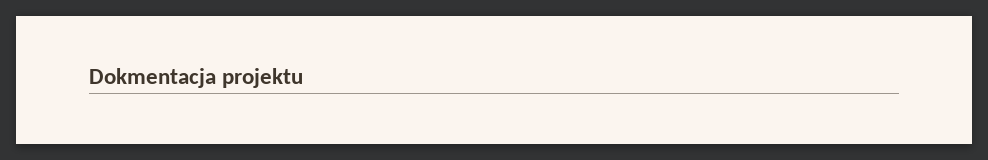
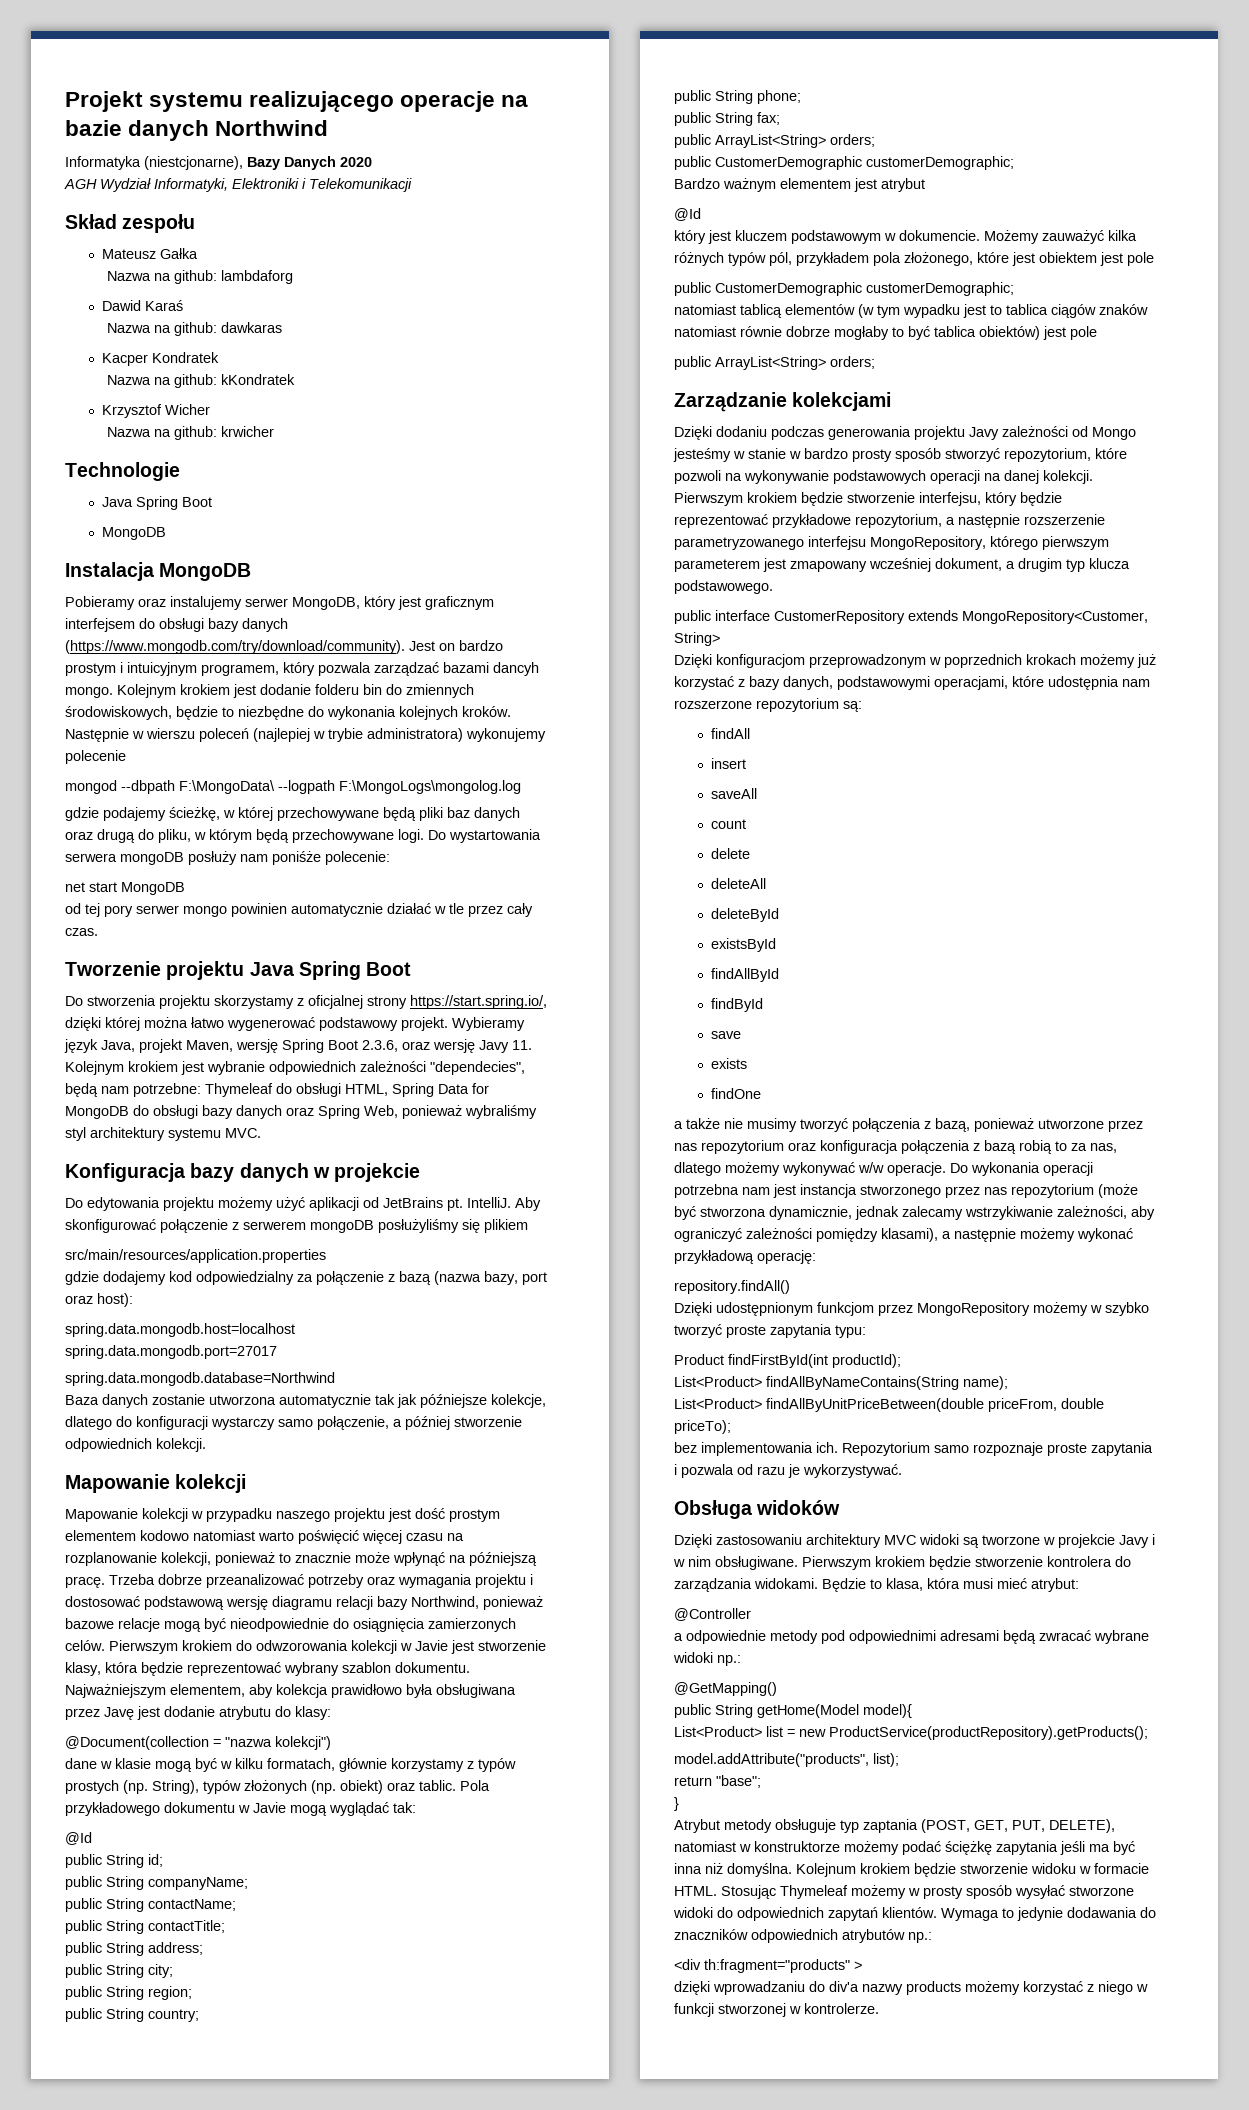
- Dokmentacja projektu
+ Projekt systemu realizującego operacje na bazie danych Northwind
+ Informatyka (niestcjonarne), Bazy Danych 2020
+ AGH Wydział Informatyki, Elektroniki i Telekomunikacji
+ Skład zespołu
+ Mateusz Gałka
+ Nazwa na github: lambdaforg
+ Dawid Karaś
+ Nazwa na github: dawkaras
+ Kacper Kondratek
+ Nazwa na github: kKondratek
+ Krzysztof Wicher
+ Nazwa na github: krwicher
+ Technologie
+ Java Spring Boot
+ MongoDB
+ Instalacja MongoDB
+ Pobieramy oraz instalujemy serwer MongoDB, który jest graficznym interfejsem do obsługi bazy danych (https://www.mongodb.com/try/download/community). Jest on bardzo prostym i intuicyjnym programem, który pozwala zarządzać bazami dancyh mongo. Kolejnym krokiem jest dodanie folderu bin do zmiennych środowiskowych, będzie to niezbędne do wykonania kolejnych kroków. Następnie w wierszu poleceń (najlepiej w trybie administratora) wykonujemy polecenie
+ mongod --dbpath F:\MongoData\ --logpath F:\MongoLogs\mongolog.log
+ gdzie podajemy ścieżkę, w której przechowywane będą pliki baz danych oraz drugą do pliku, w którym będą przechowywane logi. Do wystartowania serwera mongoDB posłuży nam poniśże polecenie:
+ net start MongoDB
+ od tej pory serwer mongo powinien automatycznie działać w tle przez cały czas.
+ Tworzenie projektu Java Spring Boot
+ Do stworzenia projektu skorzystamy z oficjalnej strony https://start.spring.io/, dzięki której można łatwo wygenerować podstawowy projekt. Wybieramy język Java, projekt Maven, wersję Spring Boot 2.3.6, oraz wersję Javy 11. Kolejnym krokiem jest wybranie odpowiednich zależności "dependecies", będą nam potrzebne: Thymeleaf do obsługi HTML, Spring Data for MongoDB do obsługi bazy danych oraz Spring Web, ponieważ wybraliśmy styl architektury systemu MVC.
+ Konfiguracja bazy danych w projekcie
+ Do edytowania projektu możemy użyć aplikacji od JetBrains pt. IntelliJ. Aby skonfigurować połączenie z serwerem mongoDB posłużyliśmy się plikiem
+ src/main/resources/application.properties
+ gdzie dodajemy kod odpowiedzialny za połączenie z bazą (nazwa bazy, port oraz host):
+ spring.data.mongodb.host=localhost
+ spring.data.mongodb.port=27017
+ spring.data.mongodb.database=Northwind
+ Baza danych zostanie utworzona automatycznie tak jak późniejsze kolekcje, dlatego do konfiguracji wystarczy samo połączenie, a później stworzenie odpowiednich kolekcji.
+ Mapowanie kolekcji
+ Mapowanie kolekcji w przypadku naszego projektu jest dość prostym elementem kodowo natomiast warto poświęcić więcej czasu na rozplanowanie kolekcji, ponieważ to znacznie może wpłynąć na późniejszą pracę. Trzeba dobrze przeanalizować potrzeby oraz wymagania projektu i dostosować podstawową wersję diagramu relacji bazy Northwind, ponieważ bazowe relacje mogą być nieodpowiednie do osiągnięcia zamierzonych celów. Pierwszym krokiem do odwzorowania kolekcji w Javie jest stworzenie klasy, która będzie reprezentować wybrany szablon dokumentu. Najważniejszym elementem, aby kolekcja prawidłowo była obsługiwana przez Javę jest dodanie atrybutu do klasy:
+ @Document(collection = "nazwa kolekcji")
+ dane w klasie mogą być w kilku formatach, głównie korzystamy z typów prostych (np. String), typów złożonych (np. obiekt) oraz tablic. Pola przykładowego dokumentu w Javie mogą wyglądać tak:
+ @Id
+ public String id;
+ public String companyName;
+ public String contactName;
+ public String contactTitle;
+ public String address;
+ public String city;
+ public String region;
+ public String country;
+ public String phone;
+ public String fax;
+ public ArrayList<String> orders;
+ public CustomerDemographic customerDemographic;
+ Bardzo ważnym elementem jest atrybut
+ @Id
+ który jest kluczem podstawowym w dokumencie. Możemy zauważyć kilka różnych typów pól, przykładem pola złożonego, które jest obiektem jest pole
+ public CustomerDemographic customerDemographic;
+ natomiast tablicą elementów (w tym wypadku jest to tablica ciągów znaków natomiast równie dobrze mogłaby to być tablica obiektów) jest pole
+ public ArrayList<String> orders;
+ Zarządzanie kolekcjami
+ Dzięki dodaniu podczas generowania projektu Javy zależności od Mongo jesteśmy w stanie w bardzo prosty sposób stworzyć repozytorium, które pozwoli na wykonywanie podstawowych operacji na danej kolekcji. Pierwszym krokiem będzie stworzenie interfejsu, który będzie reprezentować przykładowe repozytorium, a następnie rozszerzenie parametryzowanego interfejsu MongoRepository, którego pierwszym parameterem jest zmapowany wcześniej dokument, a drugim typ klucza podstawowego.
+ public interface CustomerRepository extends MongoRepository<Customer, String>
+ Dzięki konfiguracjom przeprowadzonym w poprzednich krokach możemy już korzystać z bazy danych, podstawowymi operacjami, które udostępnia nam rozszerzone repozytorium są:
+ findAll
+ insert
+ saveAll
+ count
+ delete
+ deleteAll
+ deleteById
+ existsById
+ findAllById
+ findById
+ save
+ exists
+ findOne
+ a także nie musimy tworzyć połączenia z bazą, ponieważ utworzone przez nas repozytorium oraz konfiguracja połączenia z bazą robią to za nas, dlatego możemy wykonywać w/w operacje. Do wykonania operacji potrzebna nam jest instancja stworzonego przez nas repozytorium (może być stworzona dynamicznie, jednak zalecamy wstrzykiwanie zależności, aby ograniczyć zależności pomiędzy klasami), a następnie możemy wykonać przykładową operację:
+ repository.findAll()
+ Dzięki udostępnionym funkcjom przez MongoRepository możemy w szybko tworzyć proste zapytania typu:
+ Product findFirstById(int productId);
+ List<Product> findAllByNameContains(String name);
+ List<Product> findAllByUnitPriceBetween(double priceFrom, double priceTo);
+ bez implementowania ich. Repozytorium samo rozpoznaje proste zapytania i pozwala od razu je wykorzystywać.
+ Obsługa widoków
+ Dzięki zastosowaniu architektury MVC widoki są tworzone w projekcie Javy i w nim obsługiwane. Pierwszym krokiem będzie stworzenie kontrolera do zarządzania widokami. Będzie to klasa, która musi mieć atrybut:
+ @Controller
+ a odpowiednie metody pod odpowiednimi adresami będą zwracać wybrane widoki np.:
+ @GetMapping()
+ public String getHome(Model model){
+ List<Product> list = new ProductService(productRepository).getProducts();
+ model.addAttribute("products", list);
+ return "base";
+ }
+ Atrybut metody obsługuje typ zaptania (POST, GET, PUT, DELETE), natomiast w konstruktorze możemy podać ściężkę zapytania jeśli ma być inna niż domyślna. Kolejnum krokiem będzie stworzenie widoku w formacie HTML. Stosując Thymeleaf możemy w prosty sposób wysyłać stworzone widoki do odpowiednich zapytań klientów. Wymaga to jedynie dodawania do znaczników odpowiednich atrybutów np.:
+ <div th:fragment="products" >
+ dzięki wprowadzaniu do div'a nazwy products możemy korzystać z niego w funkcji stworzonej w kontrolerze.

